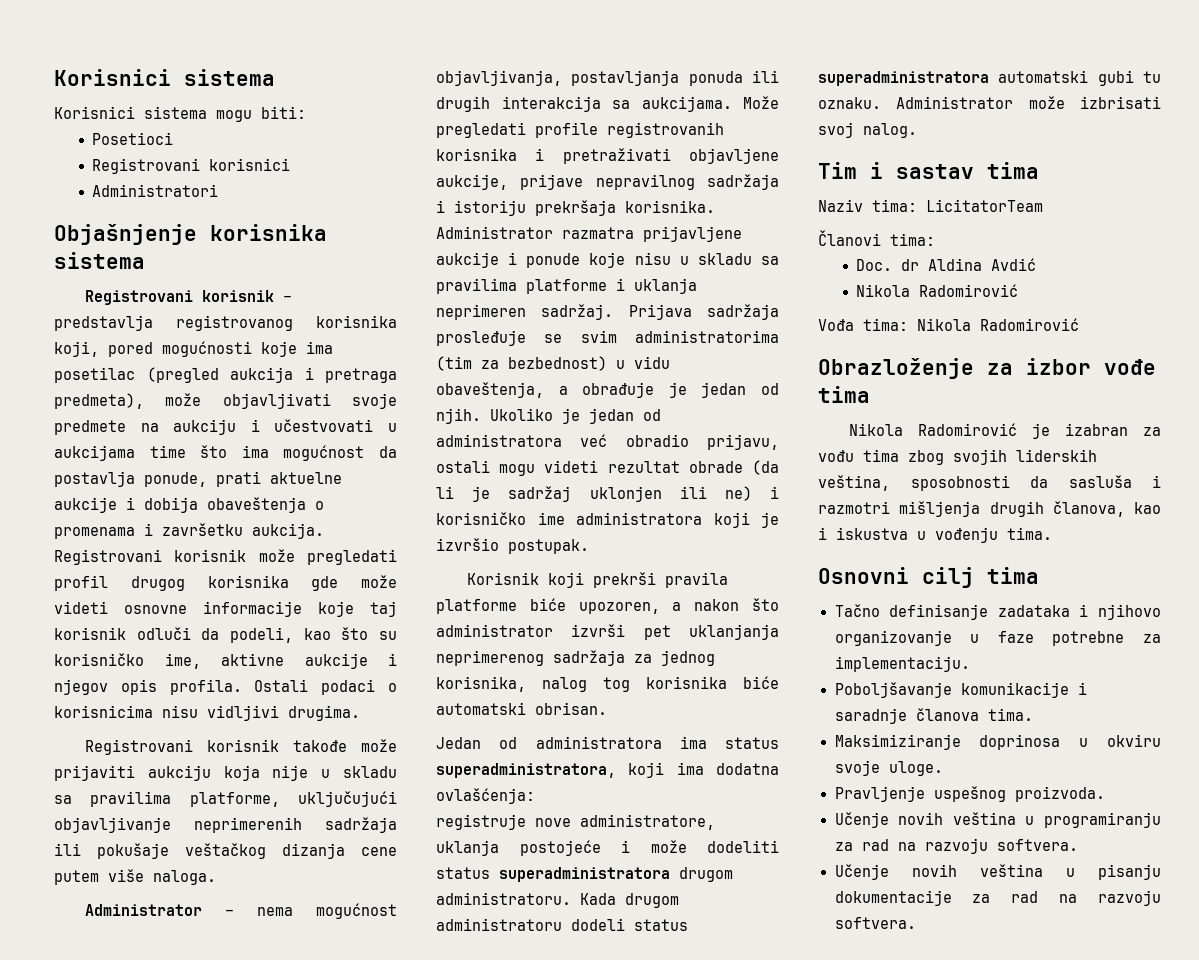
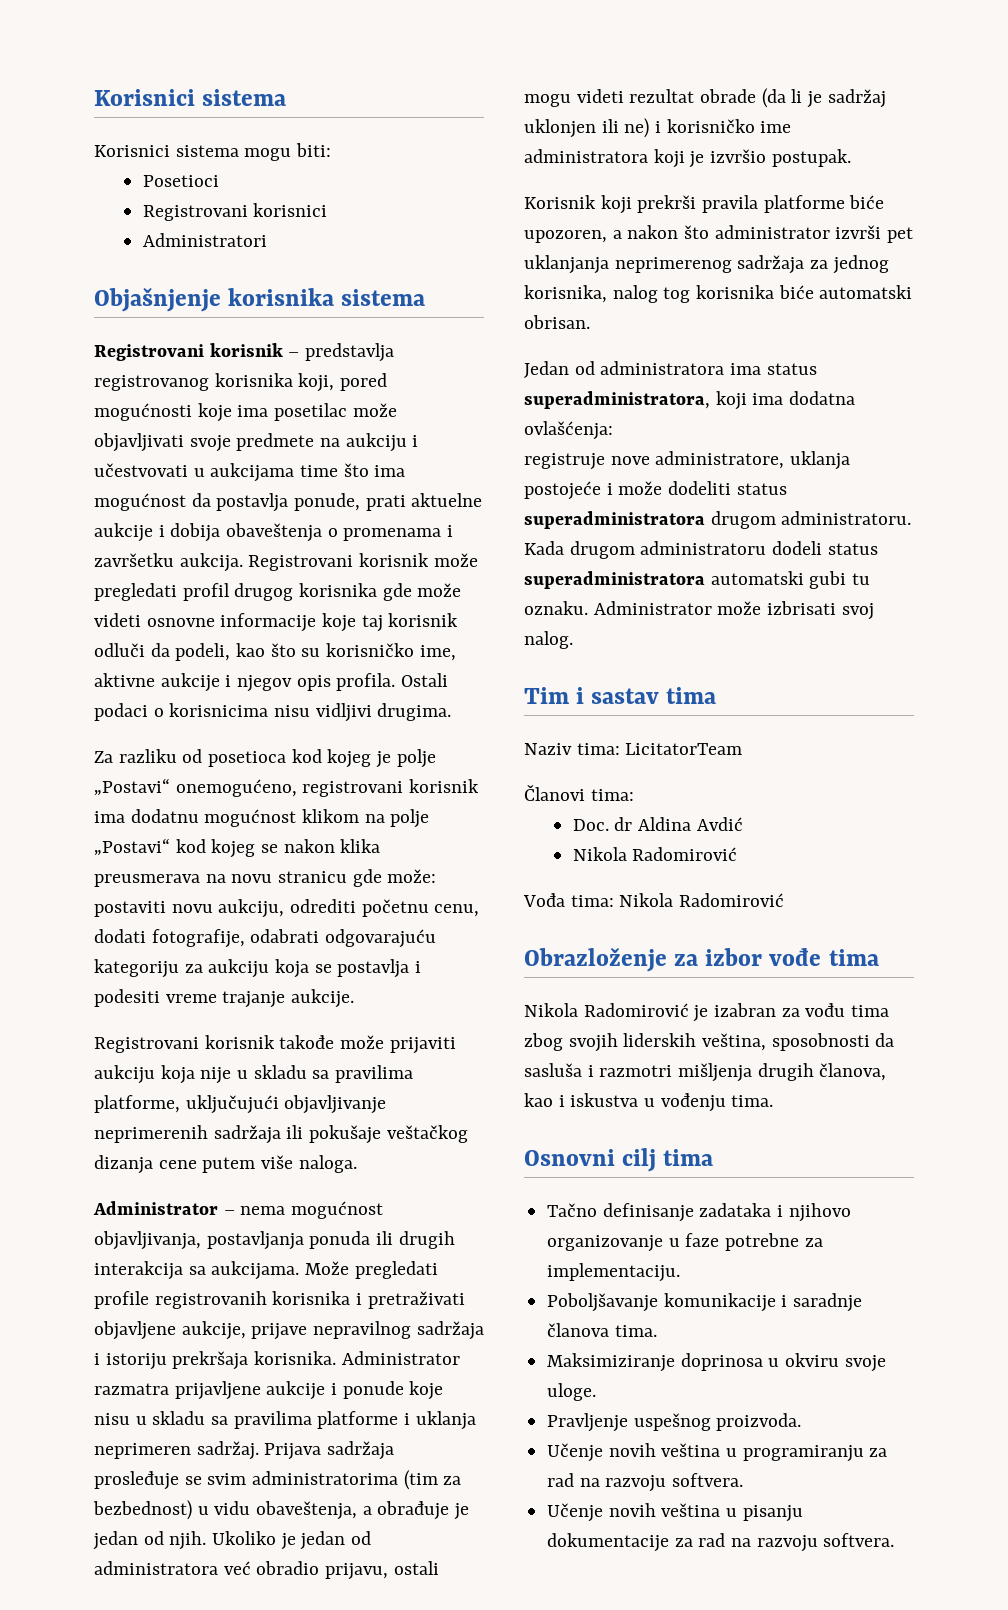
- Registrovani korisnik – predstavlja registrovanog korisnika koji, pored mogućnosti koje ima posetilac (pregled aukcija i pretraga predmeta), može objavljivati svoje predmete na aukciju i učestvovati u aukcijama time što ima mogućnost da postavlja ponude, prati aktuelne aukcije i dobija obaveštenja o promenama i završetku aukcija.
+ Registrovani korisnik – predstavlja registrovanog korisnika koji, pored mogućnosti koje ima posetilac može objavljivati svoje predmete na aukciju i učestvovati u aukcijama time što ima mogućnost da postavlja ponude, prati aktuelne aukcije i dobija obaveštenja o promenama i završetku aukcija.
+ Za razliku od posetioca kod kojeg je polje „Postavi“ onemogućeno, registrovani korisnik ima dodatnu mogućnost klikom na polje „Postavi“ kod kojeg se nakon klika preusmerava na novu stranicu gde može: postaviti novu aukciju, odrediti početnu cenu, dodati fotografije, odabrati odgovarajuću kategoriju za aukciju koja se postavlja i podesiti vreme trajanje aukcije.

